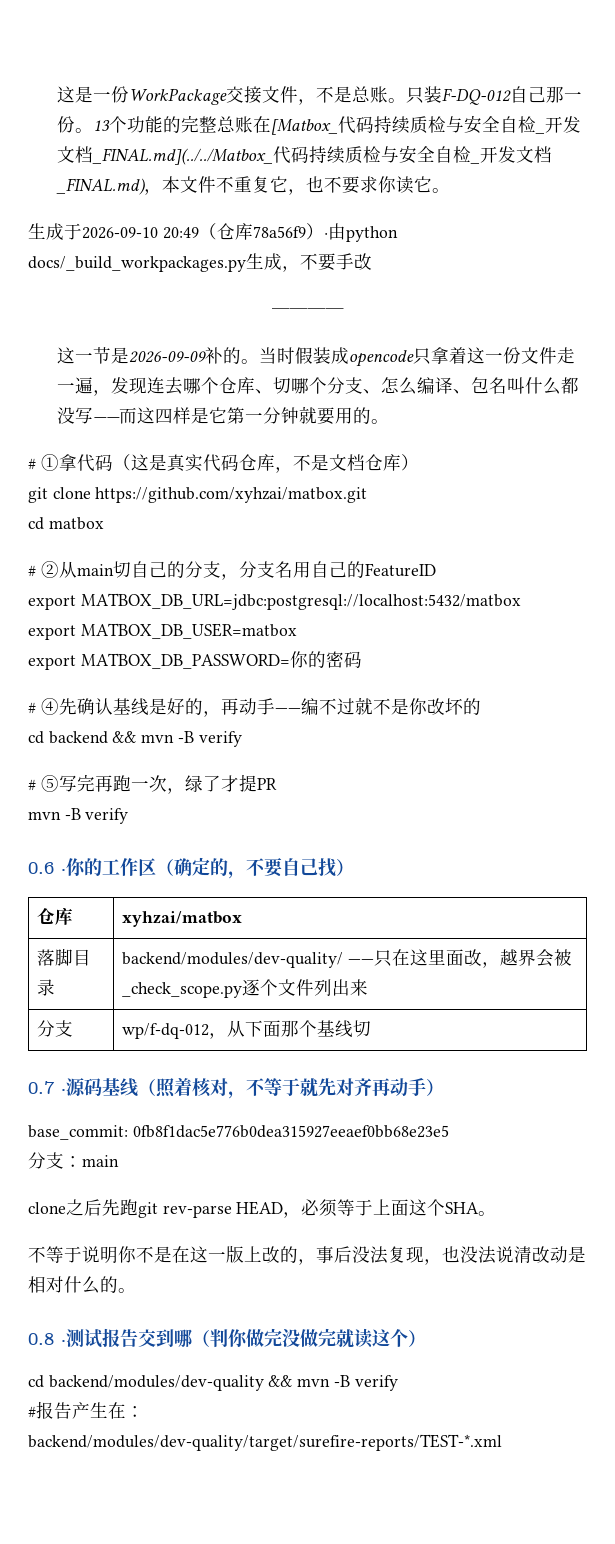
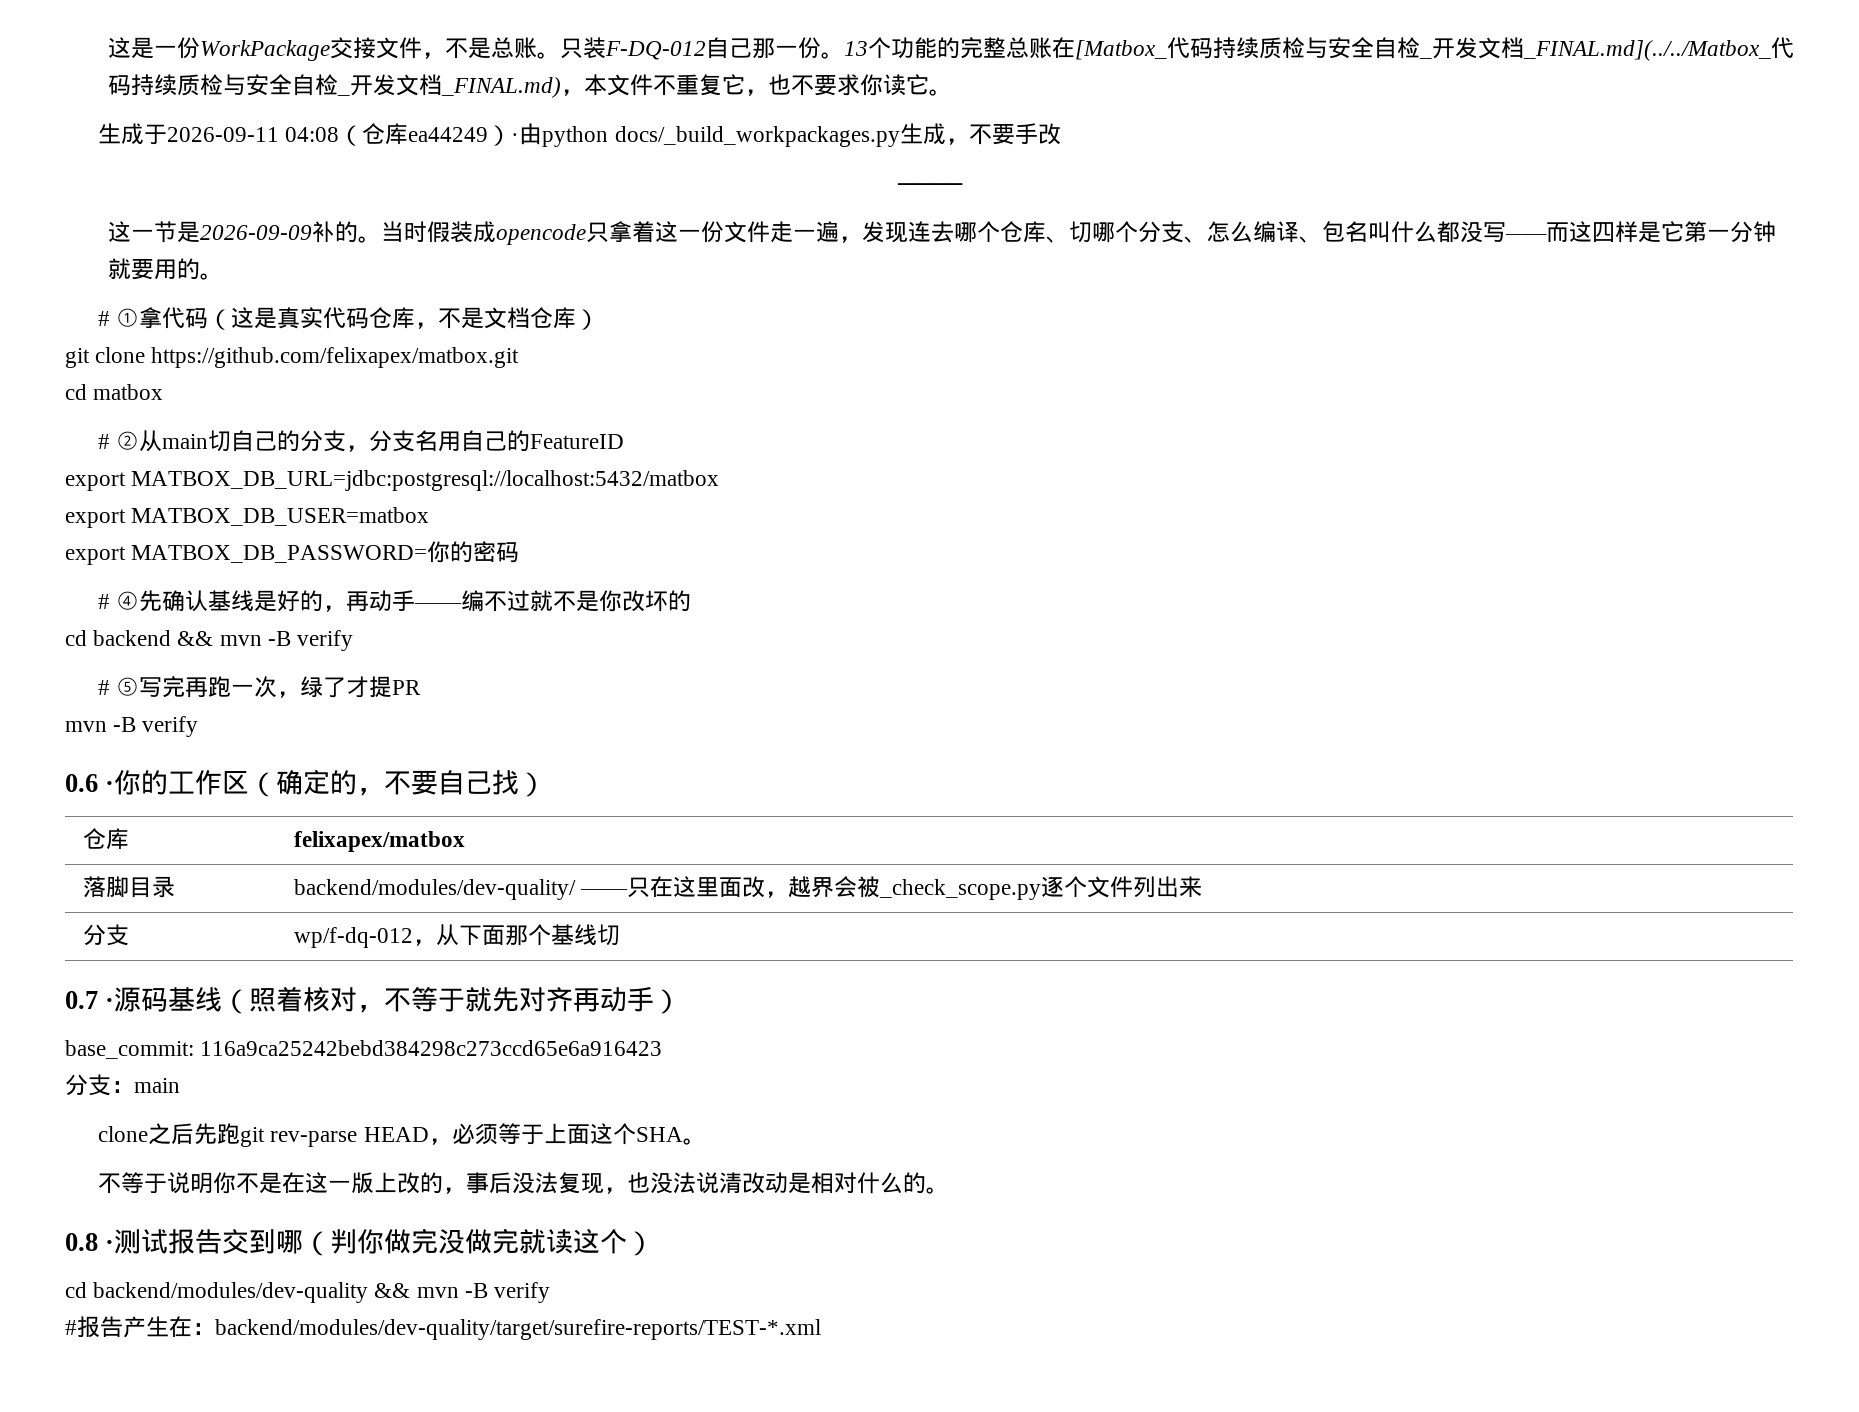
- 生成于2026-09-10 20:49（仓库78a56f9）·由python docs/_build_workpackages.py生成，不要手改
+ 生成于2026-09-11 04:08（仓库ea44249）·由python docs/_build_workpackages.py生成，不要手改
- git clone https://github.com/xyhzai/matbox.git
+ git clone https://github.com/felixapex/matbox.git
- 仓库 | xyhzai/matbox
+ 仓库 | felixapex/matbox
- base_commit: 0fb8f1dac5e776b0dea315927eeaef0bb68e23e5
+ base_commit: 116a9ca25242bebd384298c273ccd65e6a916423

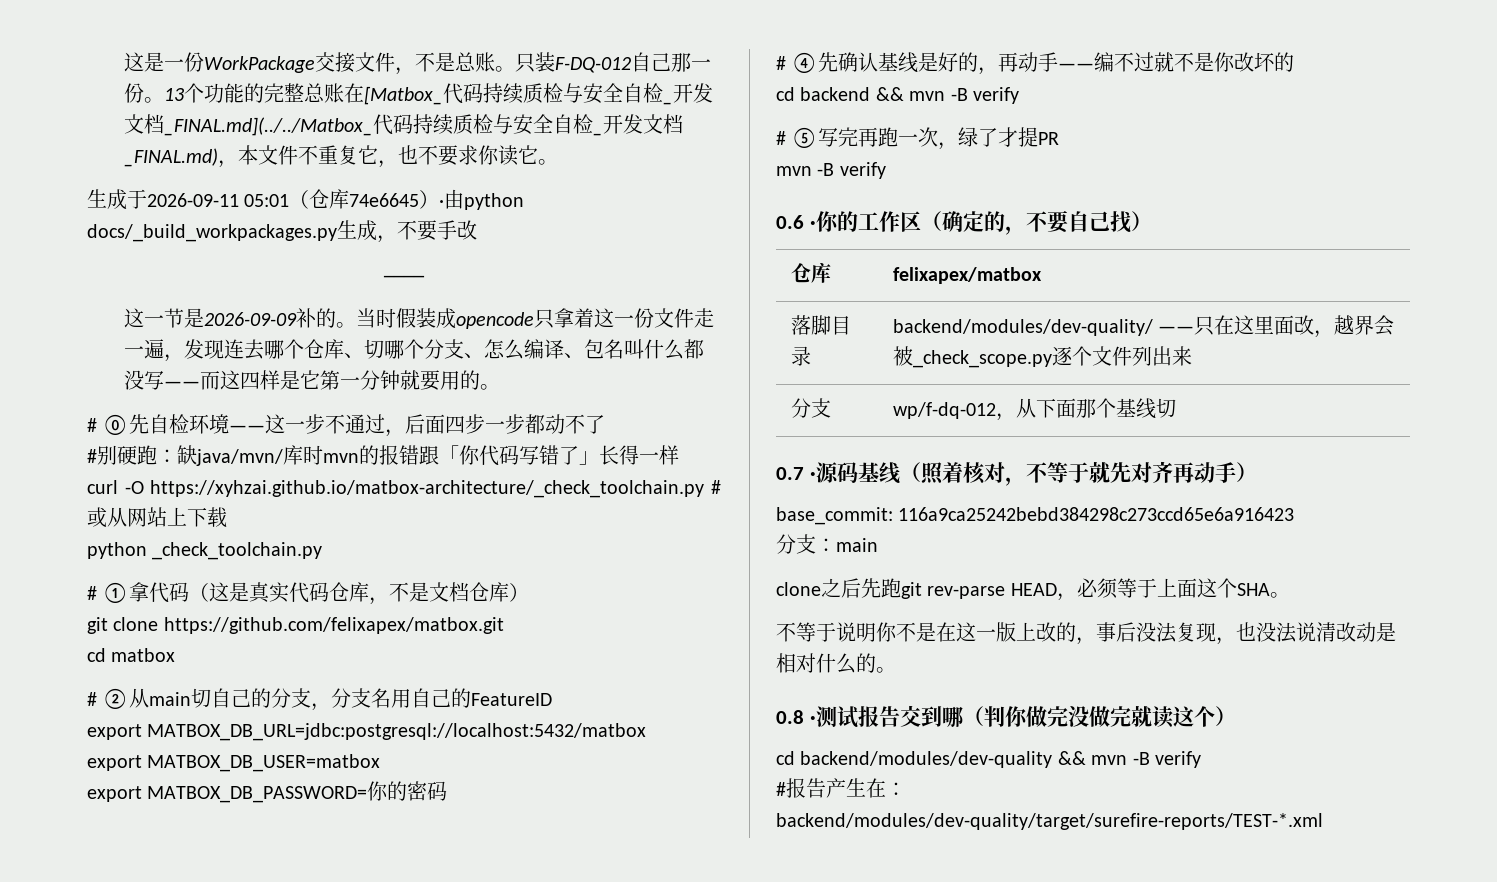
- 生成于2026-09-11 04:08（仓库ea44249）·由python docs/_build_workpackages.py生成，不要手改
+ 生成于2026-09-11 05:01（仓库74e6645）·由python docs/_build_workpackages.py生成，不要手改
+ # ⓪先自检环境——这一步不通过，后面四步一步都动不了
+ #别硬跑：缺java/mvn/库时mvn的报错跟「你代码写错了」长得一样
+ curl -O https://xyhzai.github.io/matbox-architecture/_check_toolchain.py #或从网站上下载
+ python _check_toolchain.py

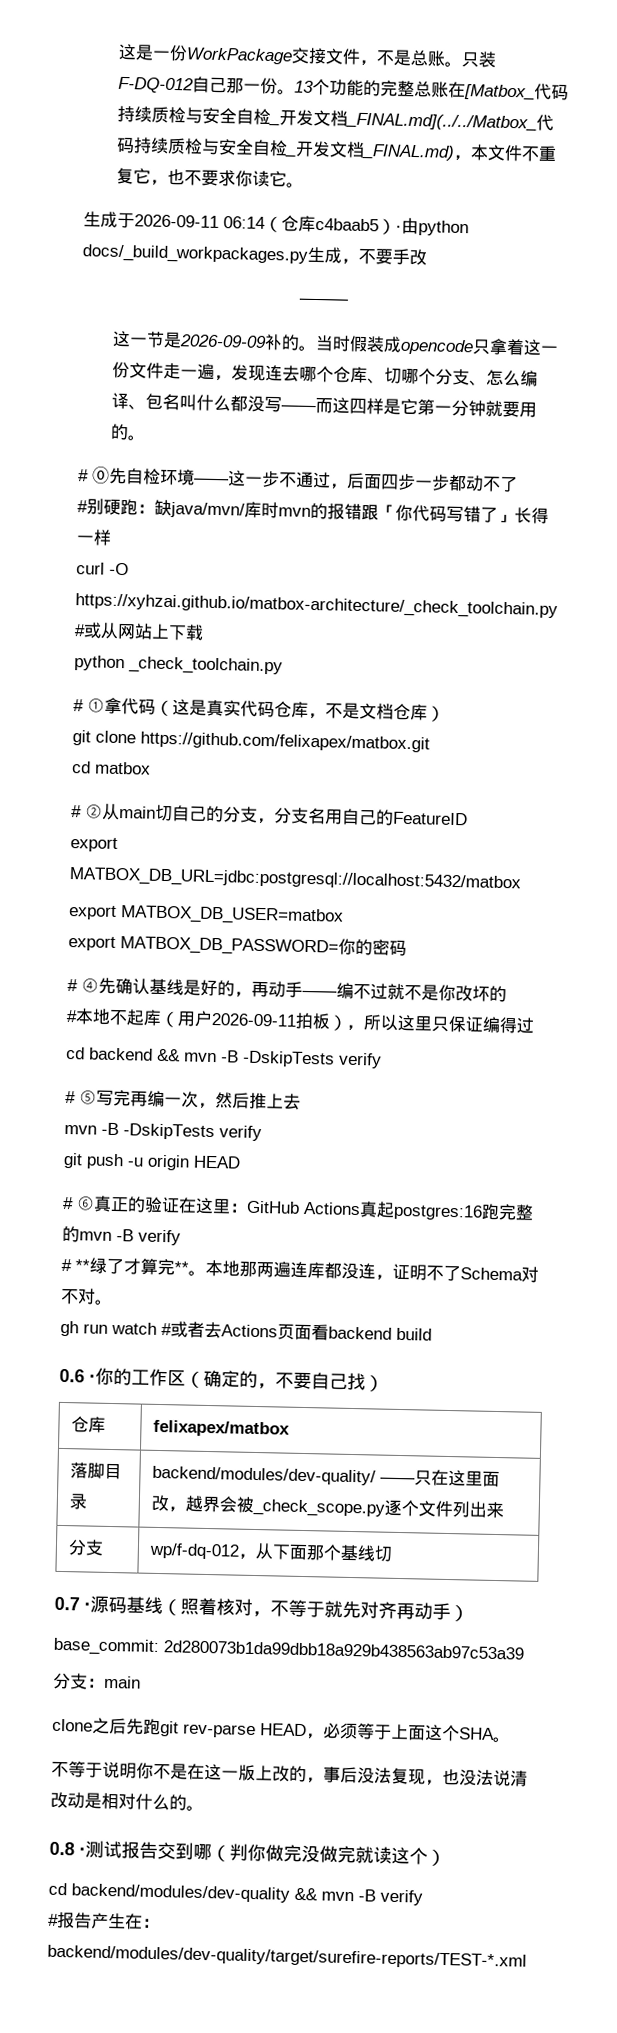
- 生成于2026-09-11 05:01（仓库74e6645）·由python docs/_build_workpackages.py生成，不要手改
+ 生成于2026-09-11 06:14（仓库c4baab5）·由python docs/_build_workpackages.py生成，不要手改
+ #本地不起库（用户2026-09-11拍板），所以这里只保证编得过
- cd backend && mvn -B verify
+ cd backend && mvn -B -DskipTests verify
- # ⑤写完再跑一次，绿了才提PR
- mvn -B verify
+ # ⑤写完再编一次，然后推上去
+ mvn -B -DskipTests verify
+ git push -u origin HEAD
+ # ⑥真正的验证在这里：GitHub Actions真起postgres:16跑完整的mvn -B verify
+ # **绿了才算完**。本地那两遍连库都没连，证明不了Schema对不对。
+ gh run watch #或者去Actions页面看backend build
- base_commit: 116a9ca25242bebd384298c273ccd65e6a916423
+ base_commit: 2d280073b1da99dbb18a929b438563ab97c53a39

